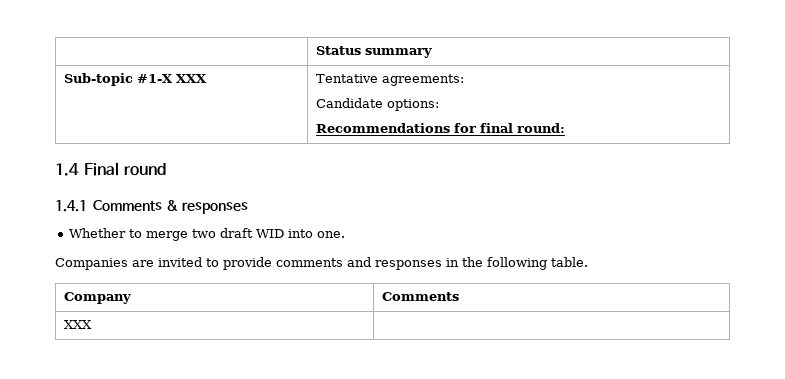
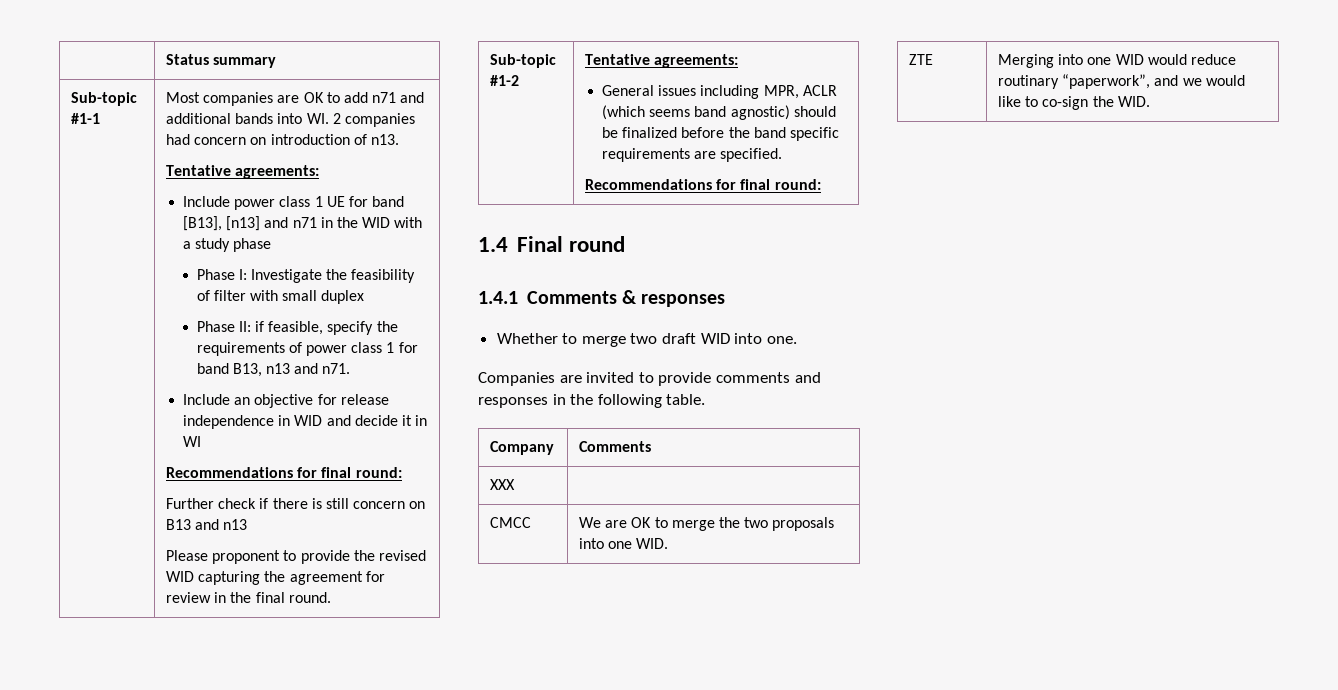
- Sub-topic #1-X XXX | Tentative agreements:
- Candidate options:
+ Sub-topic #1-1 | Most companies are OK to add n71 and additional bands into WI. 2 companies had concern on introduction of n13.
+ Tentative agreements:
+ Include power class 1 UE for band [B13], [n13] and n71 in the WID with a study phase
+ Phase I: Investigate the feasibility of filter with small duplex
+ Phase II: if feasible, specify the requirements of power class 1 for band B13, n13 and n71.
+ Include an objective for release independence in WID and decide it in WI
+ Recommendations for final round:
+ Further check if there is still concern on B13 and n13
+ Please proponent to provide the revised WID capturing the agreement for review in the final round.
+ Sub-topic #1-2 | Tentative agreements:
+ General issues including MPR, ACLR (which seems band agnostic) should be finalized before the band specific requirements are specified.
+ CMCC | We are OK to merge the two proposals into one WID.
+ ZTE | Merging into one WID would reduce routinary “paperwork”, and we would like to co-sign the WID.

